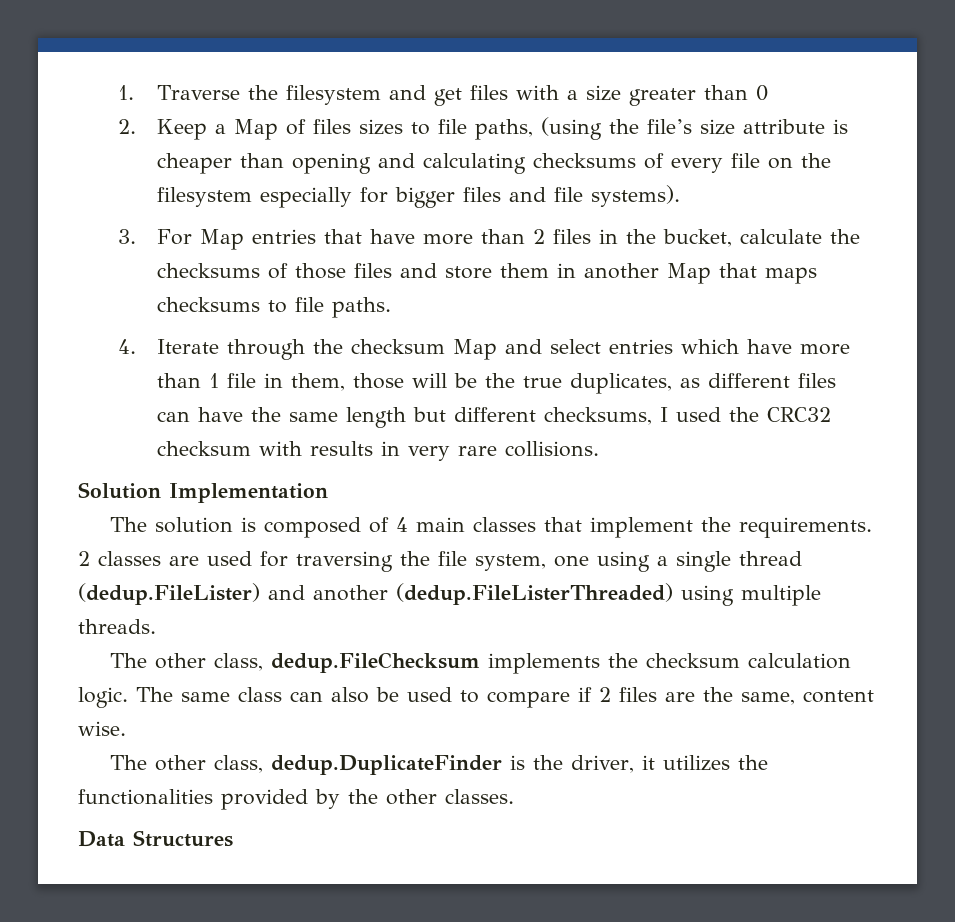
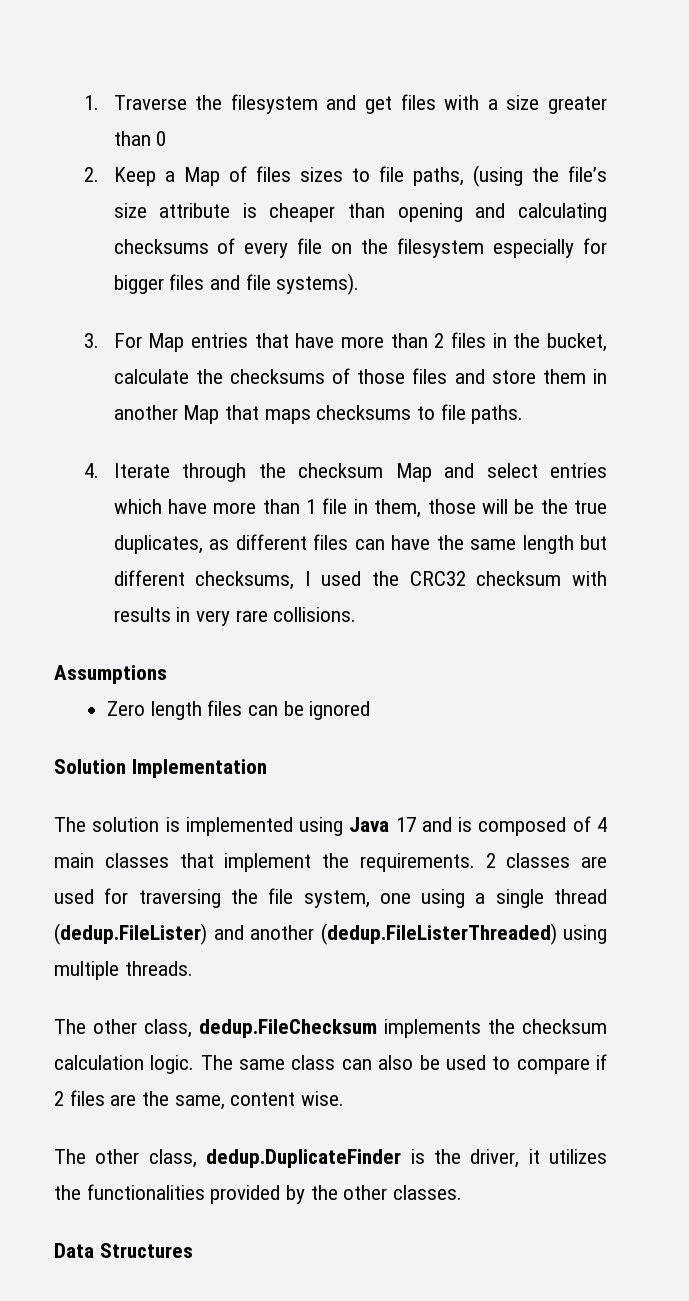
+ Assumptions
+ Zero length files can be ignored
- The solution is composed of 4 main classes that implement the requirements.
+ The solution is implemented using Java 17 and is composed of 4 main classes that implement the requirements.

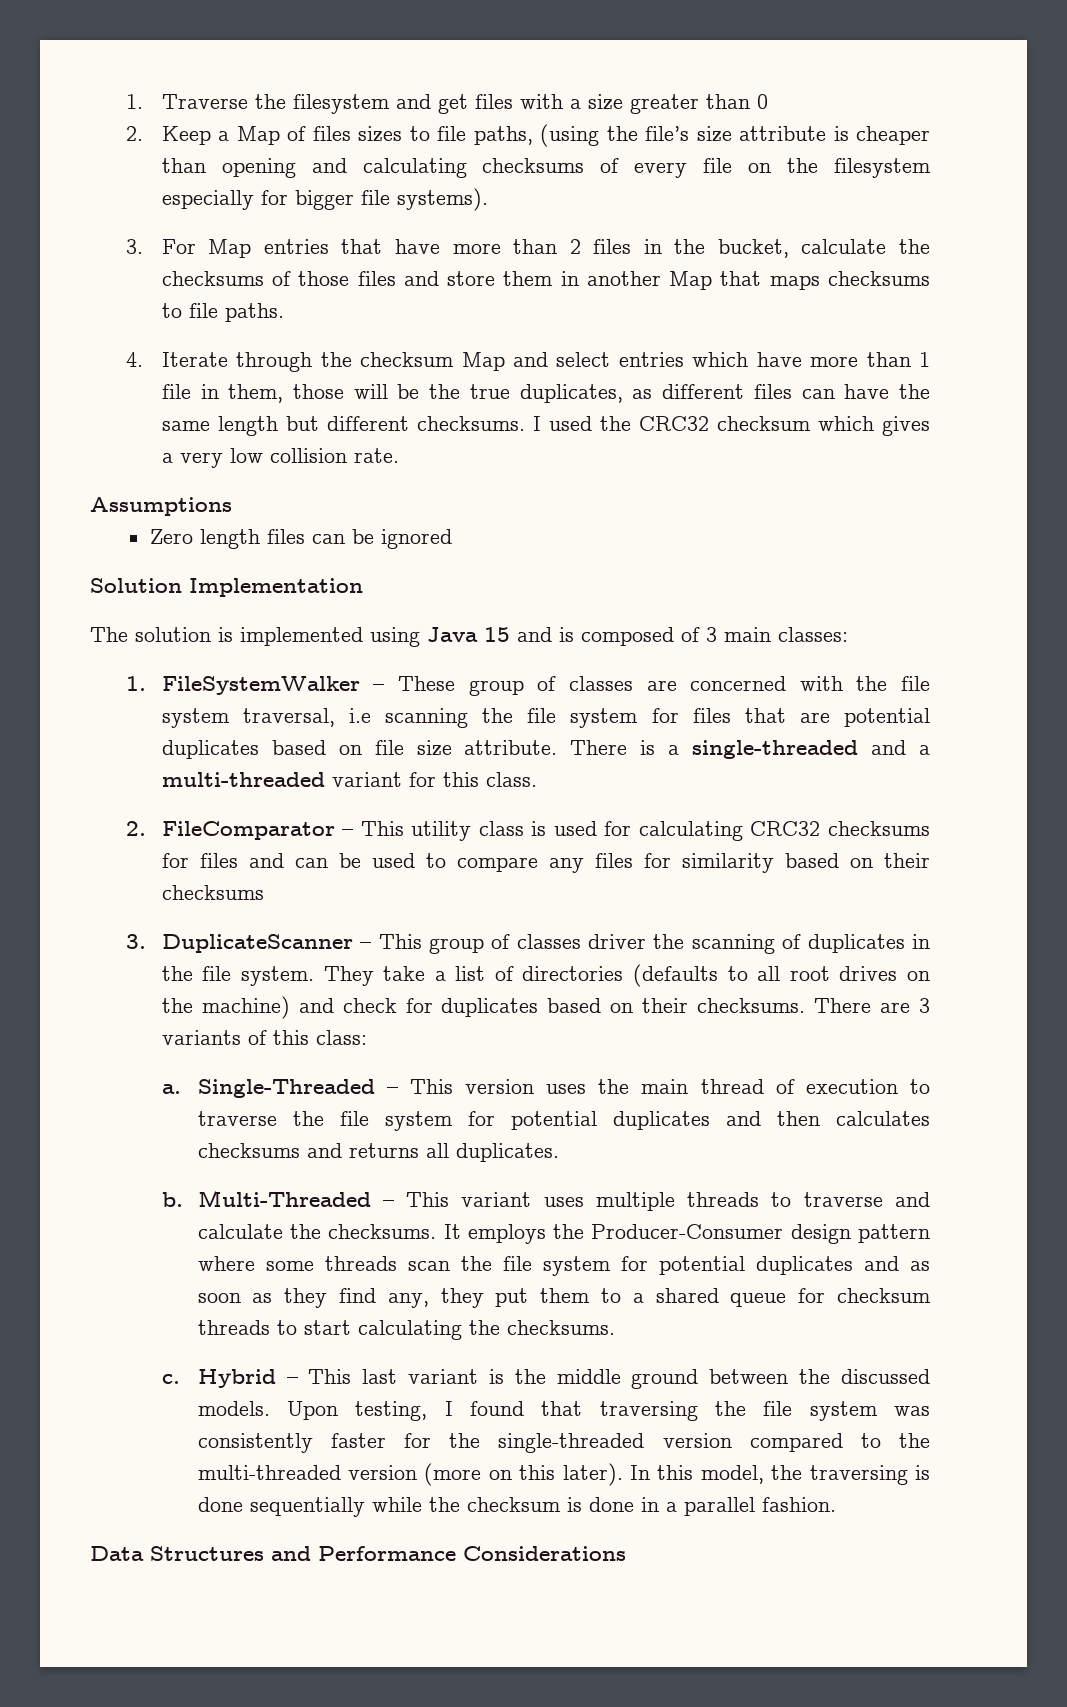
- 2. Keep a Map of files sizes to file paths, (using the file’s size attribute is cheaper than opening and calculating checksums of every file on the filesystem especially for bigger files and file systems).
+ 2. Keep a Map of files sizes to file paths, (using the file’s size attribute is cheaper than opening and calculating checksums of every file on the filesystem especially for bigger file systems).
- 4. Iterate through the checksum Map and select entries which have more than 1 file in them, those will be the true duplicates, as different files can have the same length but different checksums, I used the CRC32 checksum with results in very rare collisions.
+ 4. Iterate through the checksum Map and select entries which have more than 1 file in them, those will be the true duplicates, as different files can have the same length but different checksums. I used the CRC32 checksum which gives a very low collision rate.
- The solution is implemented using Java 17 and is composed of 4 main classes that implement the requirements. 2 classes are used for traversing the file system, one using a single thread (dedup.FileLister) and another (dedup.FileListerThreaded) using multiple threads.
- The other class, dedup.FileChecksum implements the checksum calculation logic. The same class can also be used to compare if 2 files are the same, content wise.
- The other class, dedup.DuplicateFinder is the driver, it utilizes the functionalities provided by the other classes.
+ The solution is implemented using Java 15 and is composed of 3 main classes:
+ 1. FileSystemWalker – These group of classes are concerned with the file system traversal, i.e scanning the file system for files that are potential duplicates based on file size attribute. There is a single-threaded and a multi-threaded variant for this class.
+ 2. FileComparator – This utility class is used for calculating CRC32 checksums for files and can be used to compare any files for similarity based on their checksums
+ 3. DuplicateScanner – This group of classes driver the scanning of duplicates in the file system. They take a list of directories (defaults to all root drives on the machine) and check for duplicates based on their checksums. There are 3 variants of this class:
+ a. Single-Threaded – This version uses the main thread of execution to traverse the file system for potential duplicates and then calculates checksums and returns all duplicates.
+ b. Multi-Threaded – This variant uses multiple threads to traverse and calculate the checksums. It employs the Producer-Consumer design pattern where some threads scan the file system for potential duplicates and as soon as they find any, they put them to a shared queue for checksum threads to start calculating the checksums.
+ c. Hybrid – This last variant is the middle ground between the discussed models. Upon testing, I found that traversing the file system was consistently faster for the single-threaded version compared to the multi-threaded version (more on this later). In this model, the traversing is done sequentially while the checksum is done in a parallel fashion.
- Data Structures
+ Data Structures and Performance Considerations

